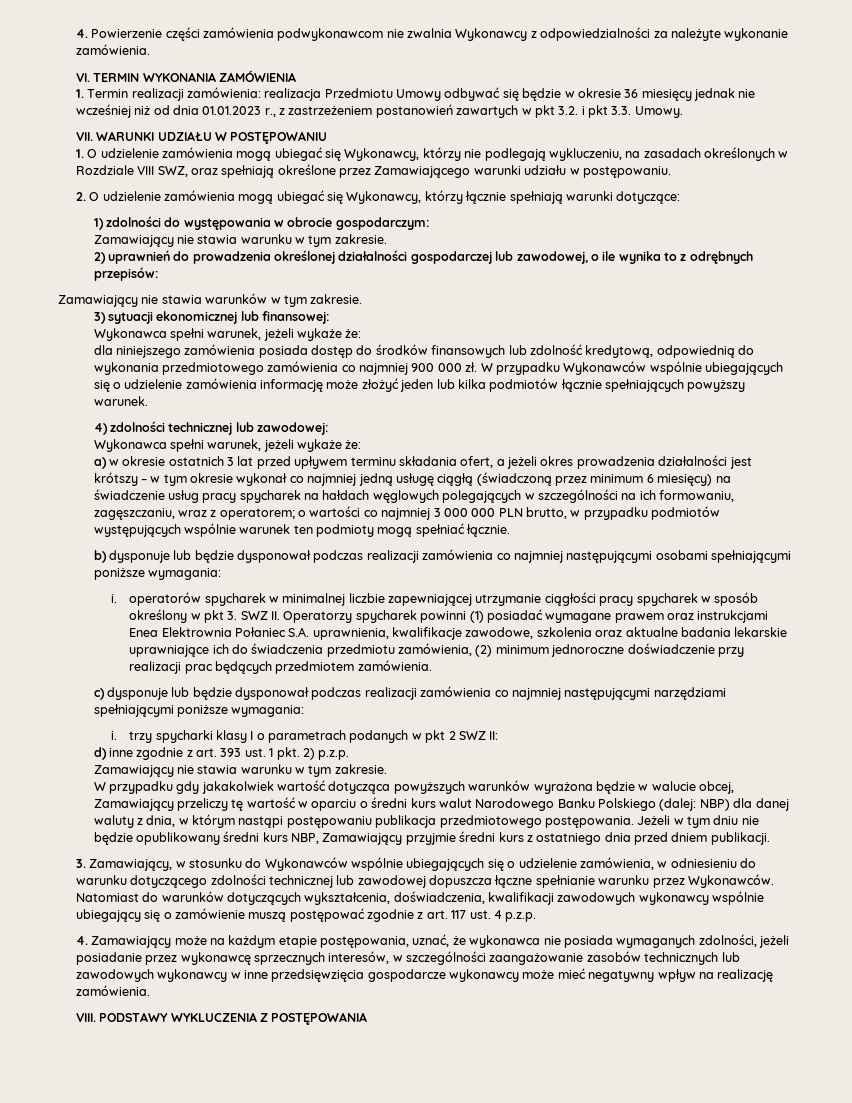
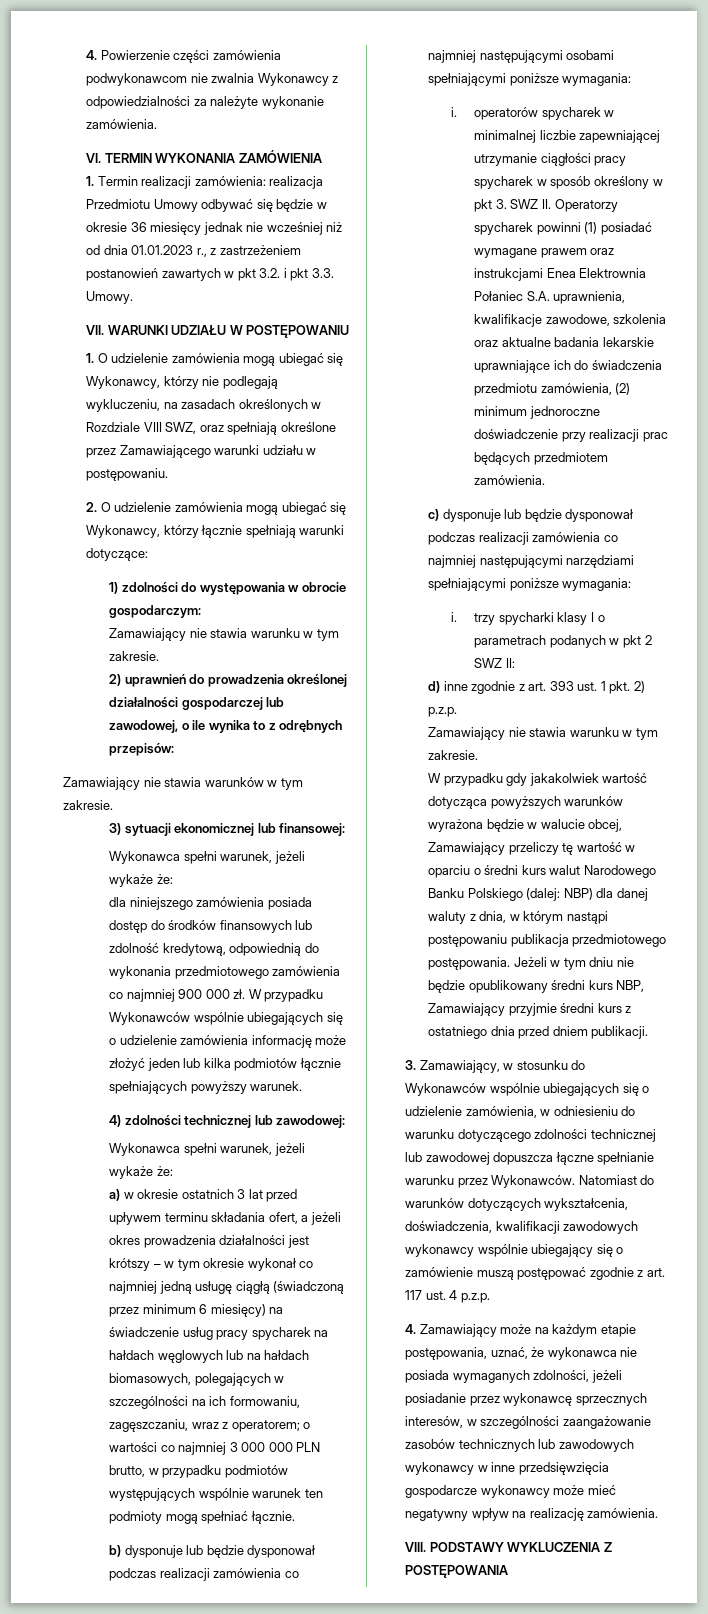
- a) w okresie ostatnich 3 lat przed upływem terminu składania ofert, a jeżeli okres prowadzenia działalności jest krótszy – w tym okresie wykonał co najmniej jedną usługę ciągłą (świadczoną przez minimum 6 miesięcy) na świadczenie usług pracy spycharek na hałdach węglowych polegających w szczególności na ich formowaniu, zagęszczaniu, wraz z operatorem;
+ a) w okresie ostatnich 3 lat przed upływem terminu składania ofert, a jeżeli okres prowadzenia działalności jest krótszy – w tym okresie wykonał co najmniej jedną usługę ciągłą (świadczoną przez minimum 6 miesięcy) na świadczenie usług pracy spycharek na hałdach węglowych lub na hałdach biomasowych, polegających w szczególności na ich formowaniu, zagęszczaniu, wraz z operatorem;

